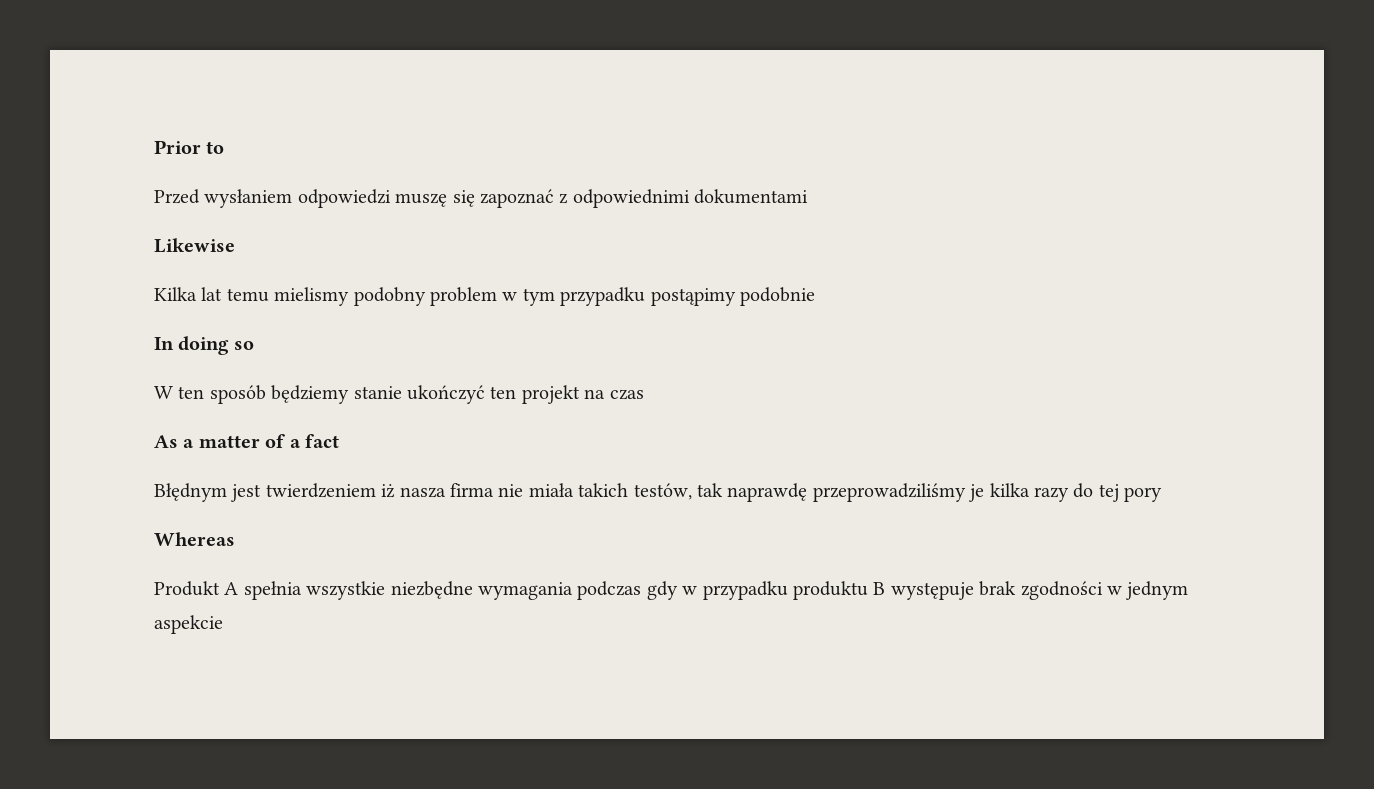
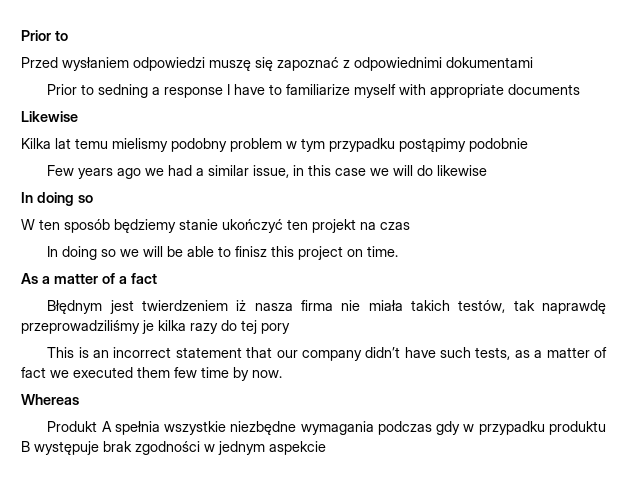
+ Prior to sedning a response I have to familiarize myself with appropriate documents
+ Few years ago we had a similar issue, in this case we will do likewise
+ In doing so we will be able to finisz this project on time.
+ This is an incorrect statement that our company didn’t have such tests, as a matter of fact we executed them few time by now.

